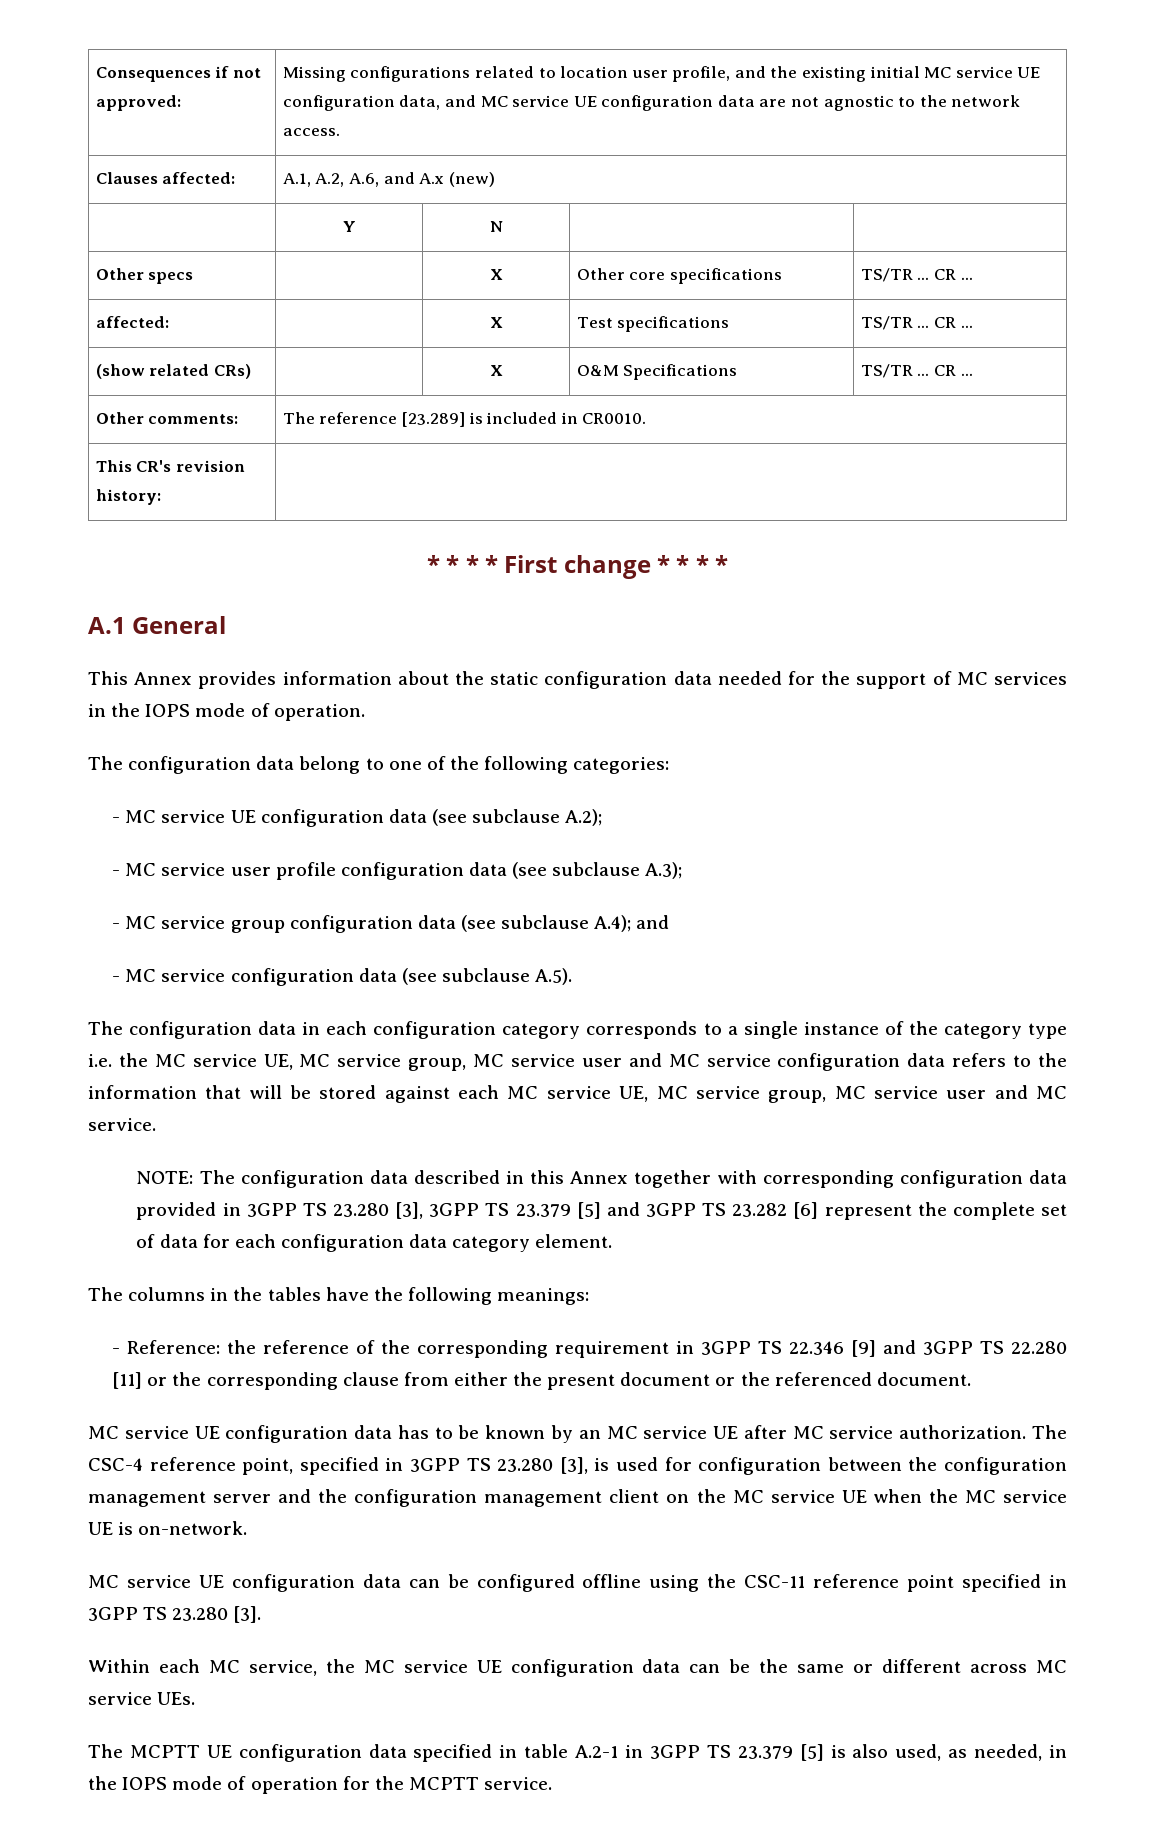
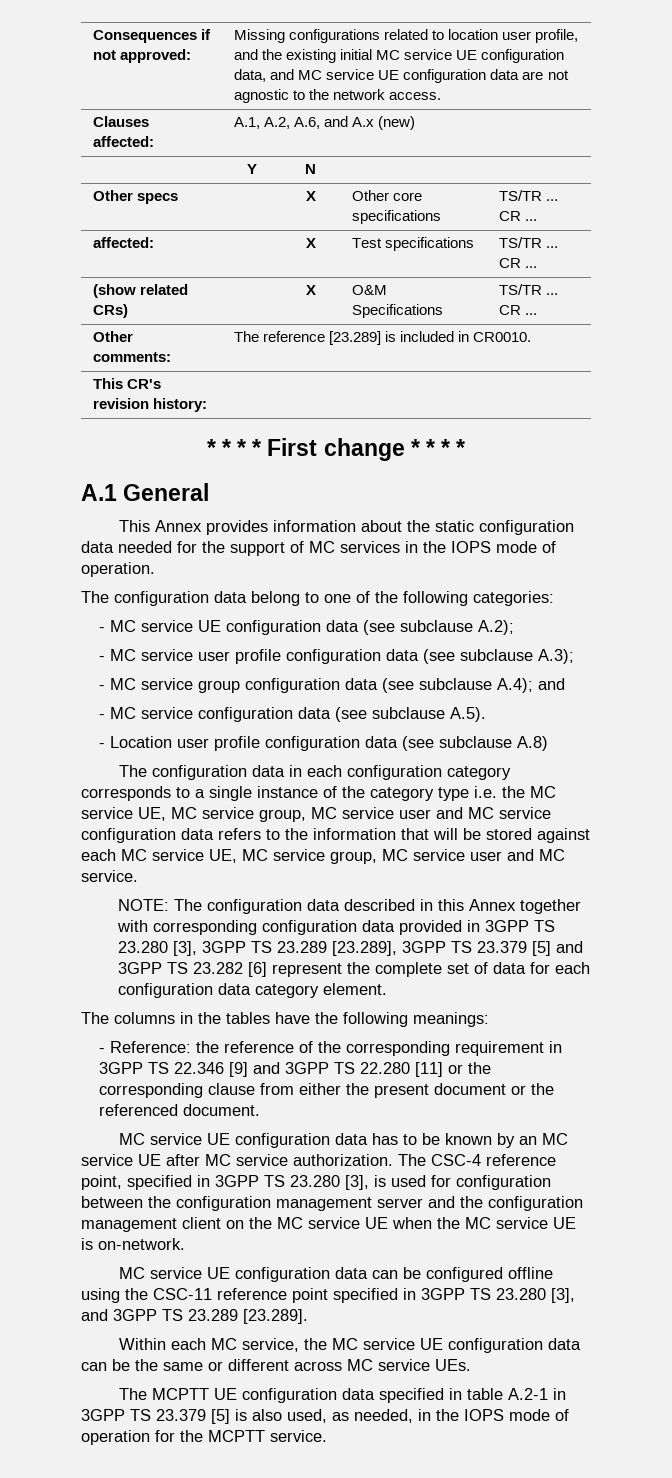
+ - Location user profile configuration data (see subclause A.8)
- NOTE: The configuration data described in this Annex together with corresponding configuration data provided in 3GPP TS 23.280 [3], 3GPP TS 23.379 [5] and 3GPP TS 23.282 [6] represent the complete set of data for each configuration data category element.
+ NOTE: The configuration data described in this Annex together with corresponding configuration data provided in 3GPP TS 23.280 [3], 3GPP TS 23.289 [23.289], 3GPP TS 23.379 [5] and 3GPP TS 23.282 [6] represent the complete set of data for each configuration data category element.
- MC service UE configuration data can be configured offline using the CSC-11 reference point specified in 3GPP TS 23.280 [3].
+ MC service UE configuration data can be configured offline using the CSC-11 reference point specified in 3GPP TS 23.280 [3], and 3GPP TS 23.289 [23.289].

